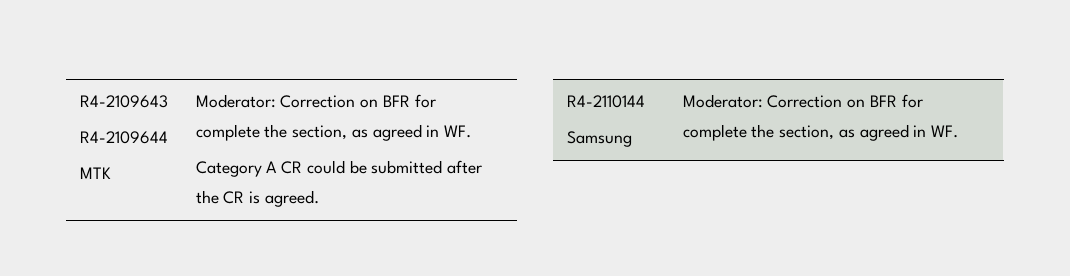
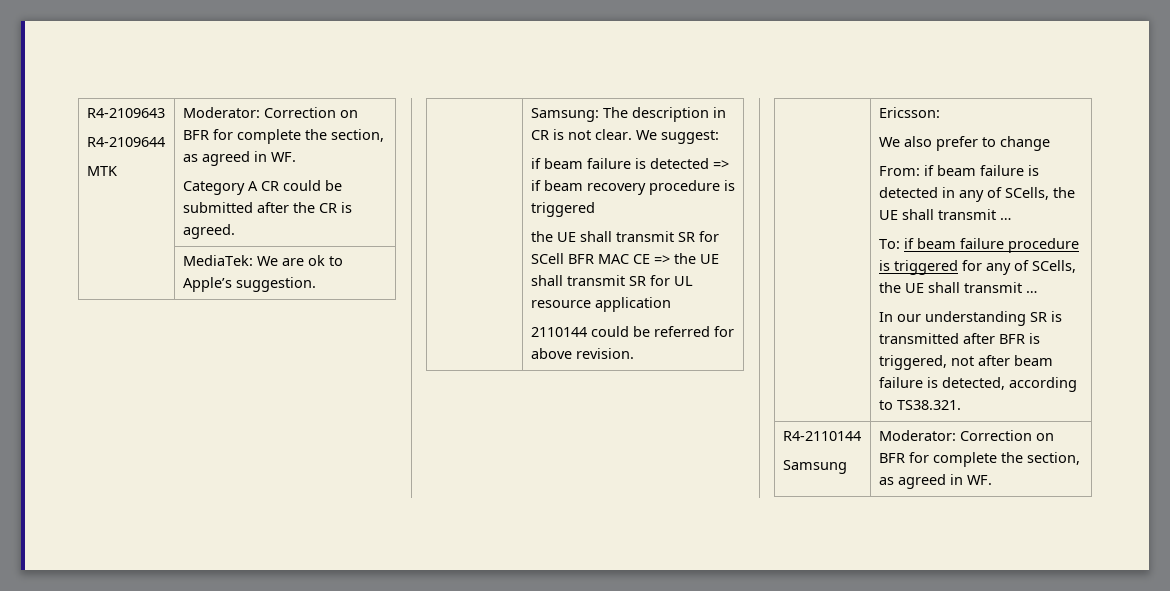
+ | MediaTek: We are ok to Apple’s suggestion.
+ | Samsung: The description in CR is not clear. We suggest:
+ if beam failure is detected => if beam recovery procedure is triggered
+ the UE shall transmit SR for SCell BFR MAC CE => the UE shall transmit SR for UL resource application
+ 2110144 could be referred for above revision.
+ | Ericsson:
+ We also prefer to change
+ From: if beam failure is detected in any of SCells, the UE shall transmit …
+ To: if beam failure procedure is triggered for any of SCells, the UE shall transmit …
+ In our understanding SR is transmitted after BFR is triggered, not after beam failure is detected, according to TS38.321.

